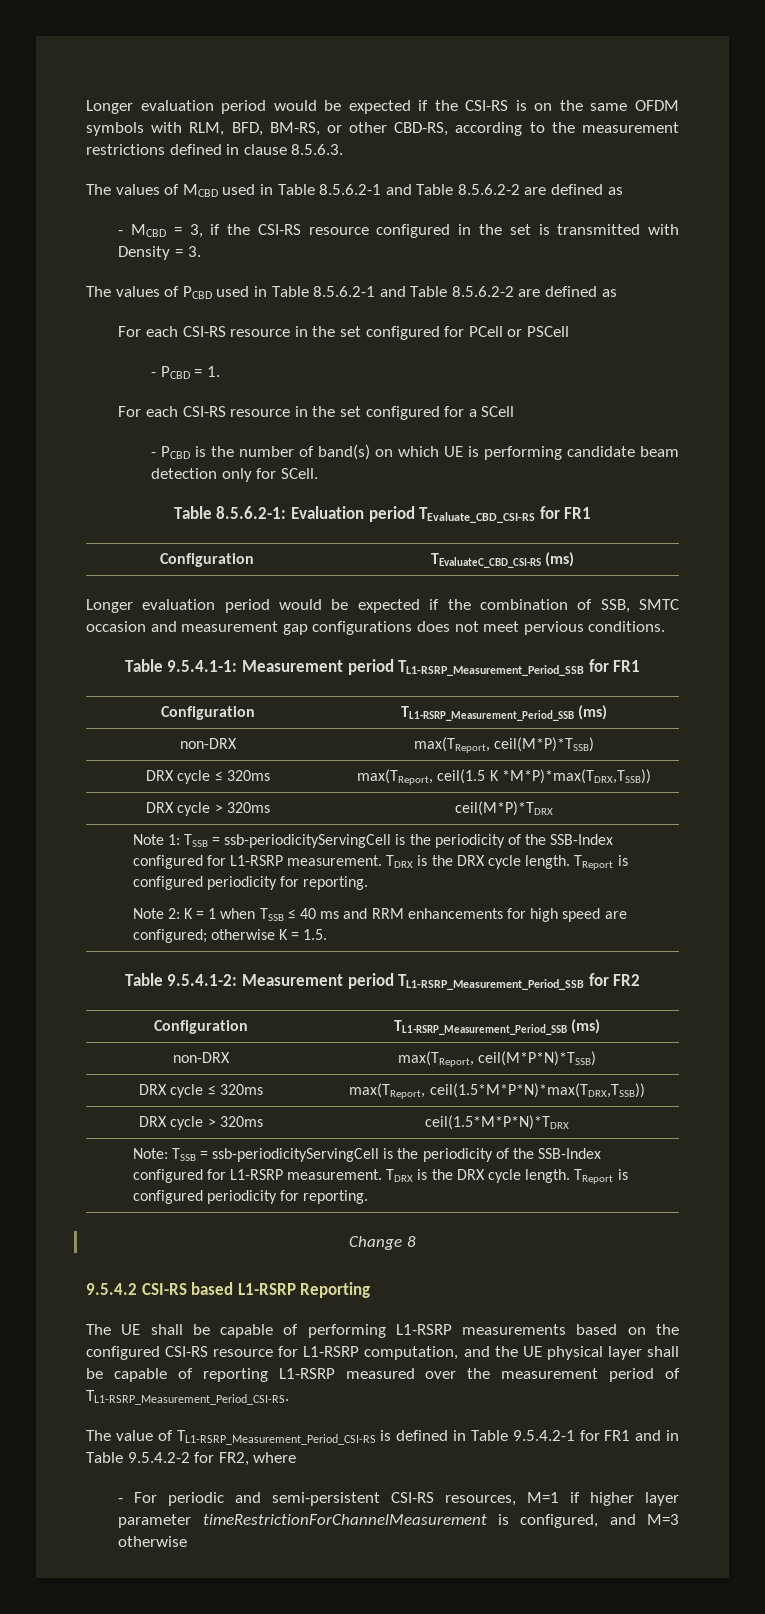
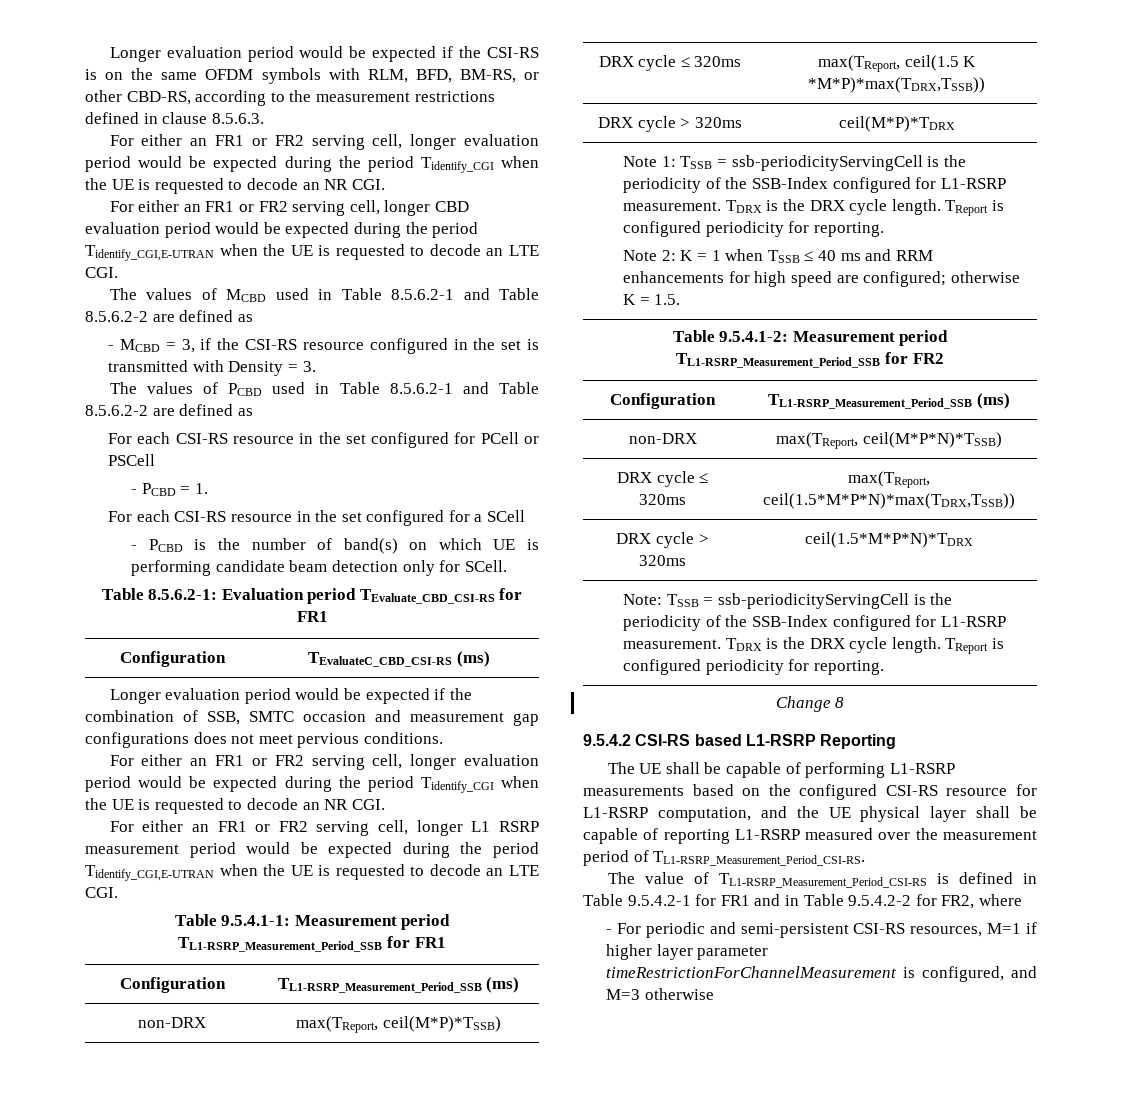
  Longer evaluation period would be expected if the CSI-RS is on the same OFDM symbols with RLM, BFD, BM-RS, or other CBD-RS, according to the measurement restrictions defined in clause 8.5.6.3.
+ For either an FR1 or FR2 serving cell, longer evaluation period would be expected during the period Tidentify_CGI when the UE is requested to decode an NR CGI.
+ For either an FR1 or FR2 serving cell, longer CBD evaluation period would be expected during the period Tidentify_CGI,E-UTRAN when the UE is requested to decode an LTE CGI.
  Longer evaluation period would be expected if the combination of SSB, SMTC occasion and measurement gap configurations does not meet pervious conditions.
+ For either an FR1 or FR2 serving cell, longer evaluation period would be expected during the period Tidentify_CGI when the UE is requested to decode an NR CGI.
+ For either an FR1 or FR2 serving cell, longer L1 RSRP measurement period would be expected during the period Tidentify_CGI,E-UTRAN when the UE is requested to decode an LTE CGI.

